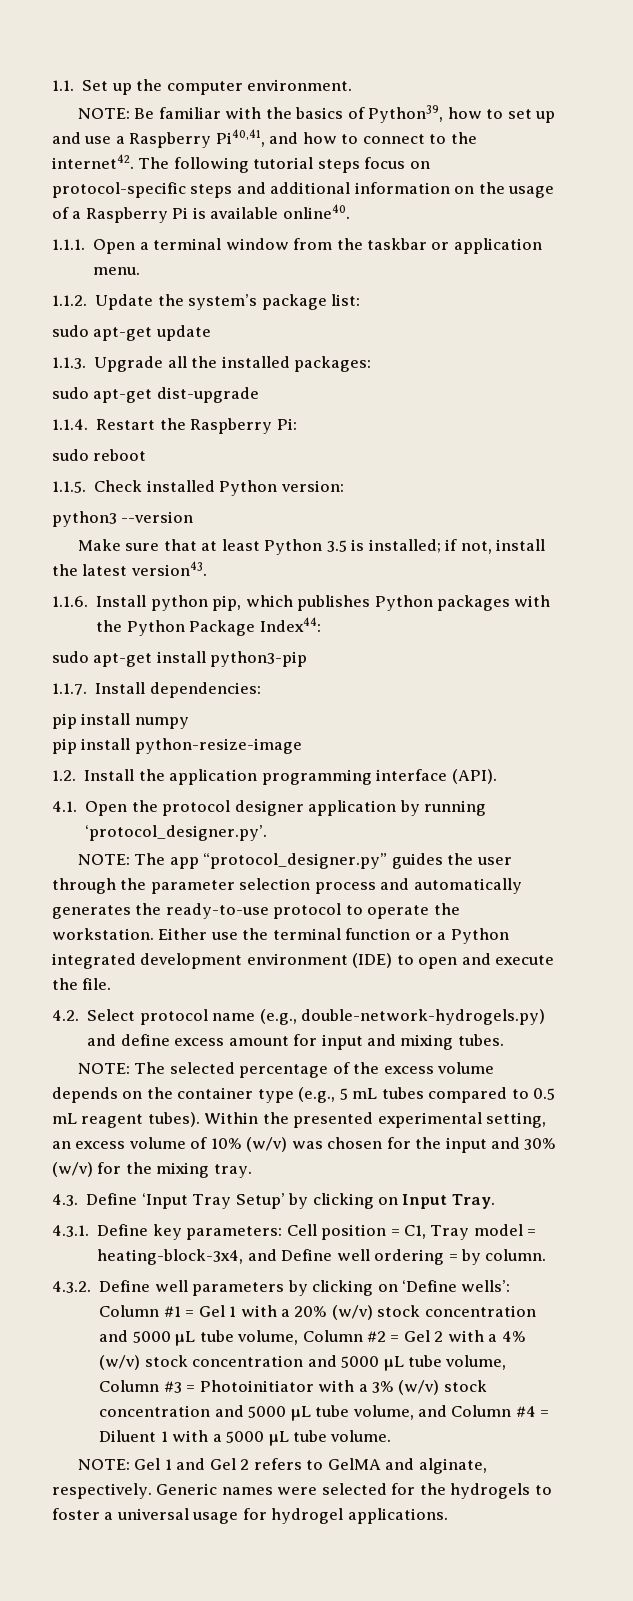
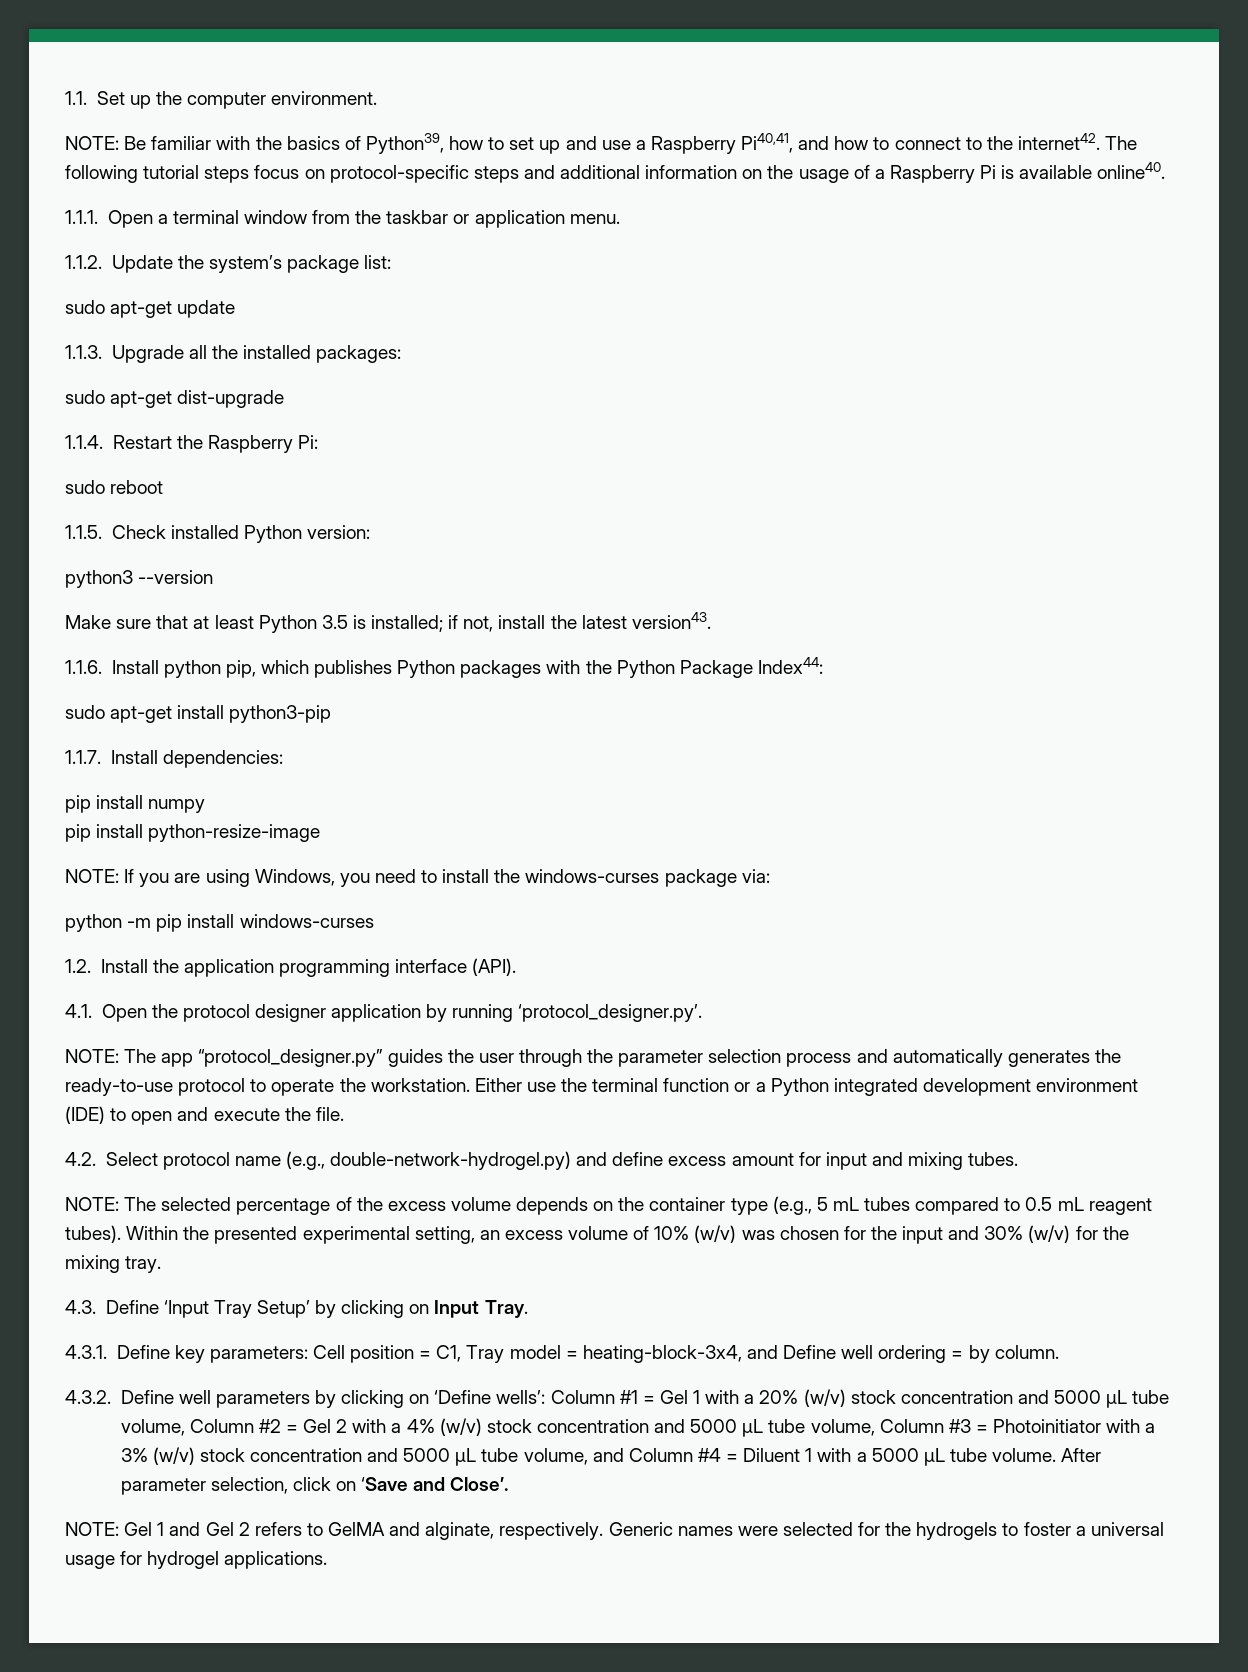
+ NOTE: If you are using Windows, you need to install the windows-curses package via:
+ python -m pip install windows-curses
- 4.2. Select protocol name (e.g., double-network-hydrogels.py) and define excess amount for input and mixing tubes.
+ 4.2. Select protocol name (e.g., double-network-hydrogel.py) and define excess amount for input and mixing tubes.
+ After parameter selection, click on ‘Save and Close’.

